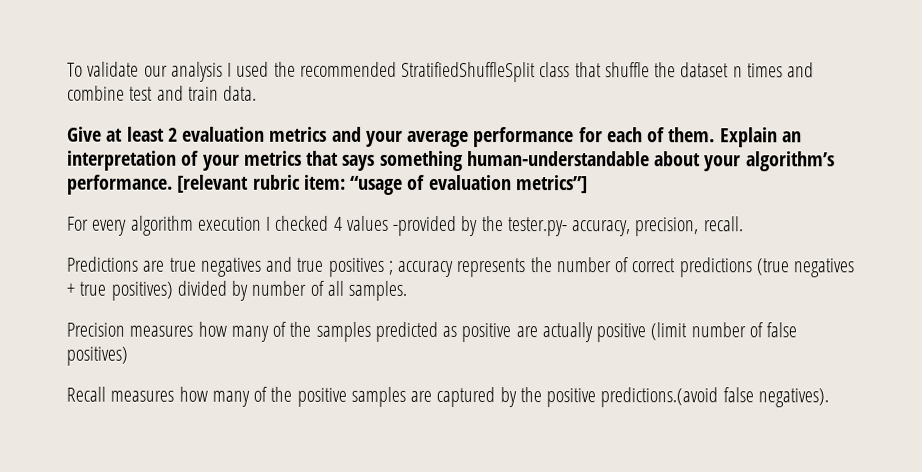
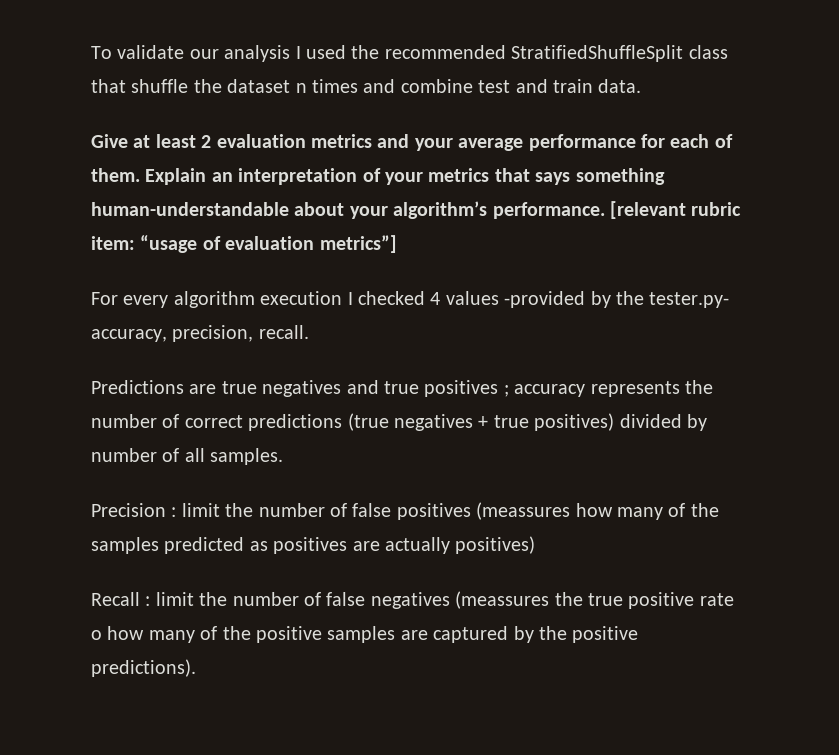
- Precision measures how many of the samples predicted as positive are actually positive (limit number of false positives)
- Recall measures how many of the positive samples are captured by the positive predictions.(avoid false negatives).
+ Precision : limit the number of false positives (meassures how many of the samples predicted as positives are actually positives)
+ Recall : limit the number of false negatives (meassures the true positive rate o how many of the positive samples are captured by the positive predictions).

